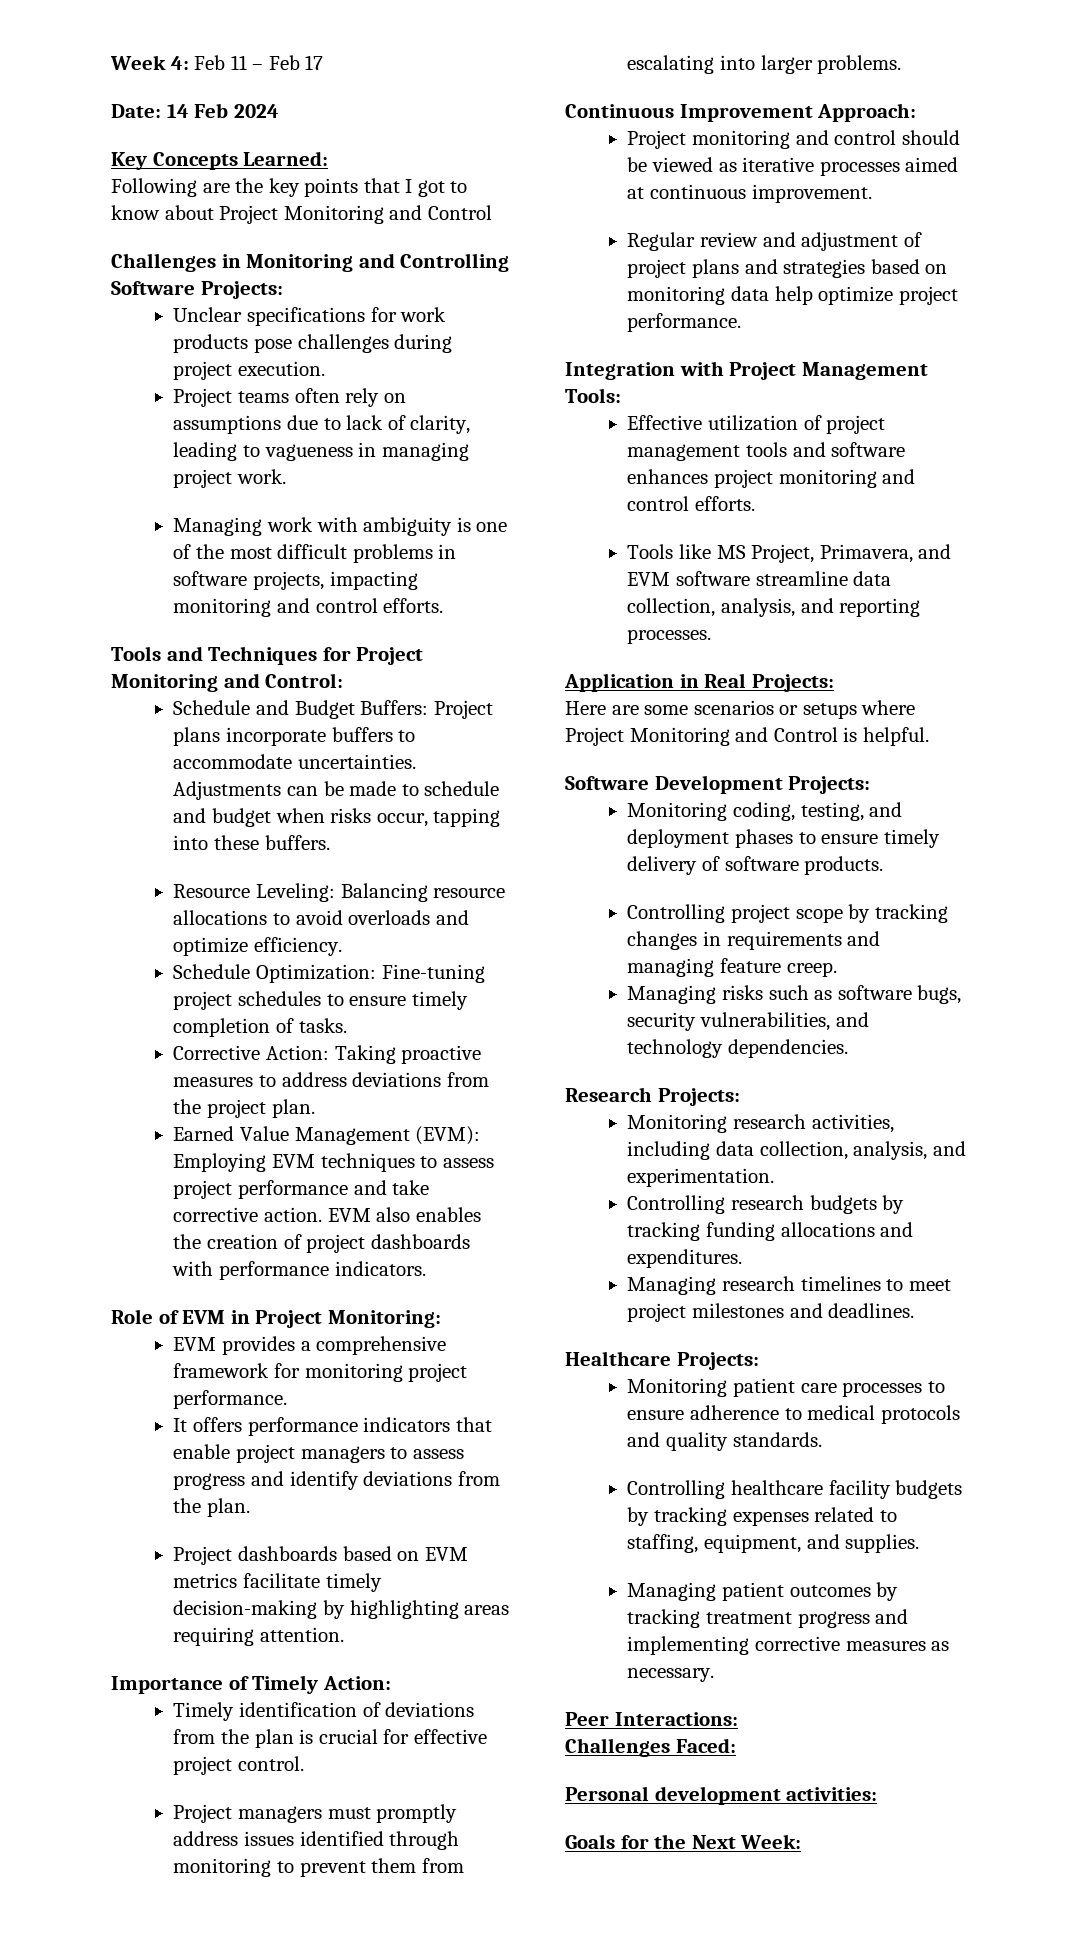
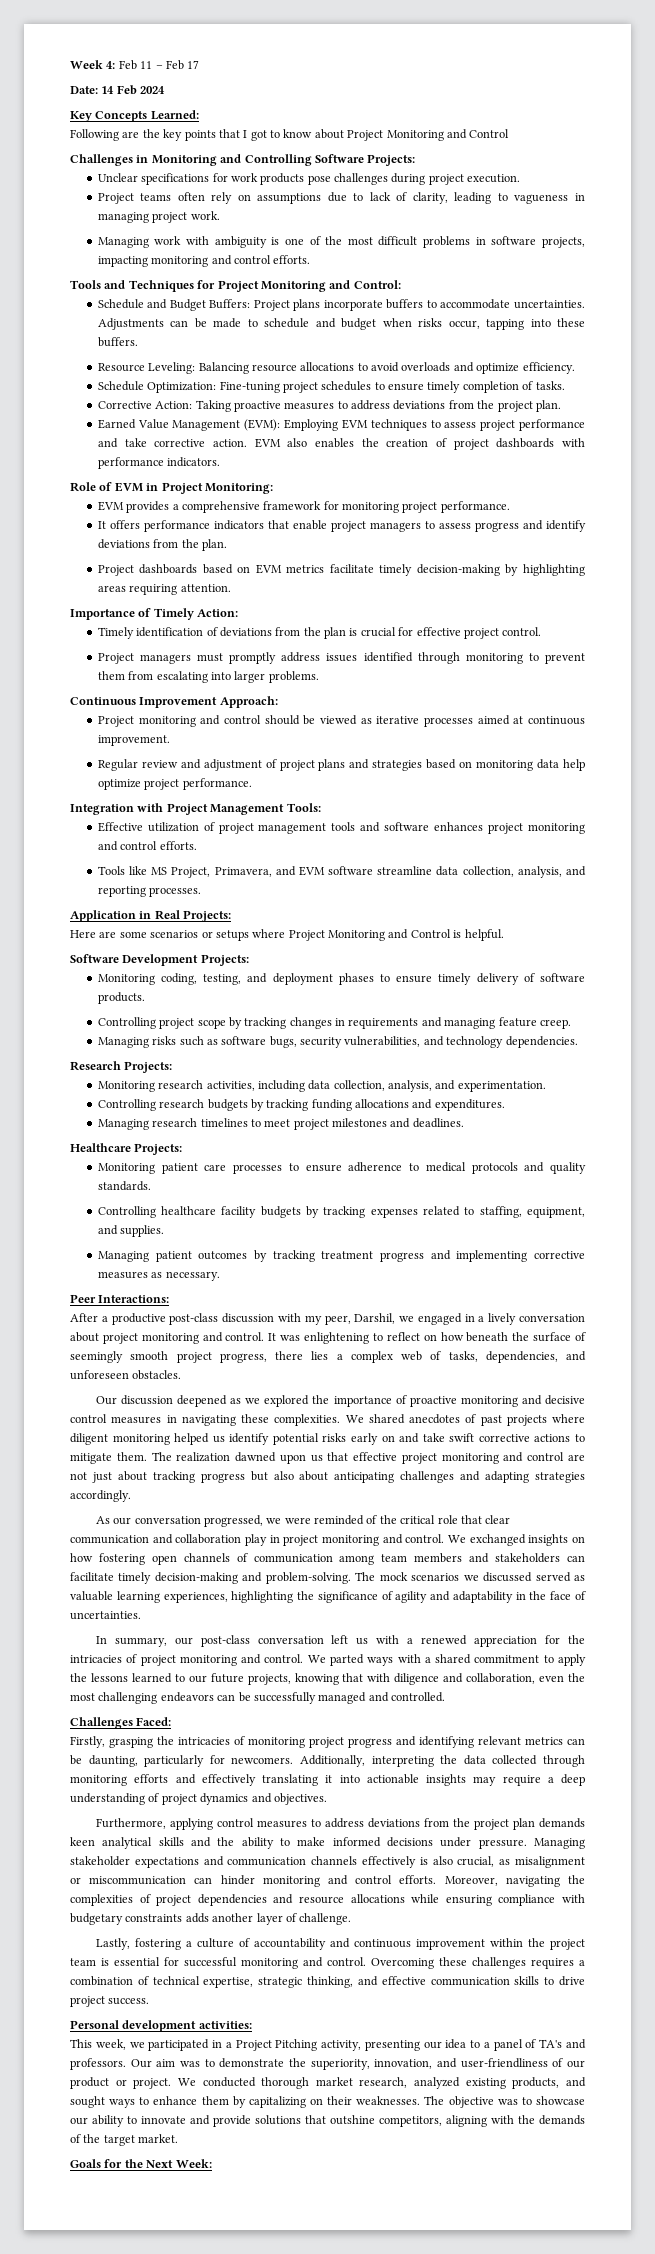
+ After a productive post-class discussion with my peer, Darshil, we engaged in a lively conversation about project monitoring and control. It was enlightening to reflect on how beneath the surface of seemingly smooth project progress, there lies a complex web of tasks, dependencies, and unforeseen obstacles.
+ Our discussion deepened as we explored the importance of proactive monitoring and decisive control measures in navigating these complexities. We shared anecdotes of past projects where diligent monitoring helped us identify potential risks early on and take swift corrective actions to mitigate them. The realization dawned upon us that effective project monitoring and control are not just about tracking progress but also about anticipating challenges and adapting strategies accordingly.
+ As our conversation progressed, we were reminded of the critical role that clear communication and collaboration play in project monitoring and control. We exchanged insights on how fostering open channels of communication among team members and stakeholders can facilitate timely decision-making and problem-solving. The mock scenarios we discussed served as valuable learning experiences, highlighting the significance of agility and adaptability in the face of uncertainties.
+ In summary, our post-class conversation left us with a renewed appreciation for the intricacies of project monitoring and control. We parted ways with a shared commitment to apply the lessons learned to our future projects, knowing that with diligence and collaboration, even the most challenging endeavors can be successfully managed and controlled.
  Challenges Faced:
+ Firstly, grasping the intricacies of monitoring project progress and identifying relevant metrics can be daunting, particularly for newcomers. Additionally, interpreting the data collected through monitoring efforts and effectively translating it into actionable insights may require a deep understanding of project dynamics and objectives.
+ Furthermore, applying control measures to address deviations from the project plan demands keen analytical skills and the ability to make informed decisions under pressure. Managing stakeholder expectations and communication channels effectively is also crucial, as misalignment or miscommunication can hinder monitoring and control efforts. Moreover, navigating the complexities of project dependencies and resource allocations while ensuring compliance with budgetary constraints adds another layer of challenge.
+ Lastly, fostering a culture of accountability and continuous improvement within the project team is essential for successful monitoring and control. Overcoming these challenges requires a combination of technical expertise, strategic thinking, and effective communication skills to drive project success.
  Personal development activities:
+ This week, we participated in a Project Pitching activity, presenting our idea to a panel of TA's and professors. Our aim was to demonstrate the superiority, innovation, and user-friendliness of our product or project. We conducted thorough market research, analyzed existing products, and sought ways to enhance them by capitalizing on their weaknesses. The objective was to showcase our ability to innovate and provide solutions that outshine competitors, aligning with the demands of the target market.

